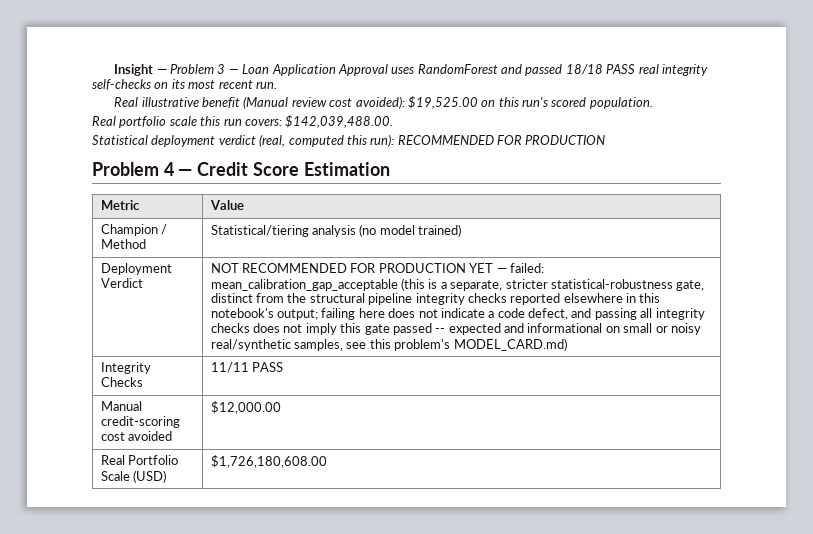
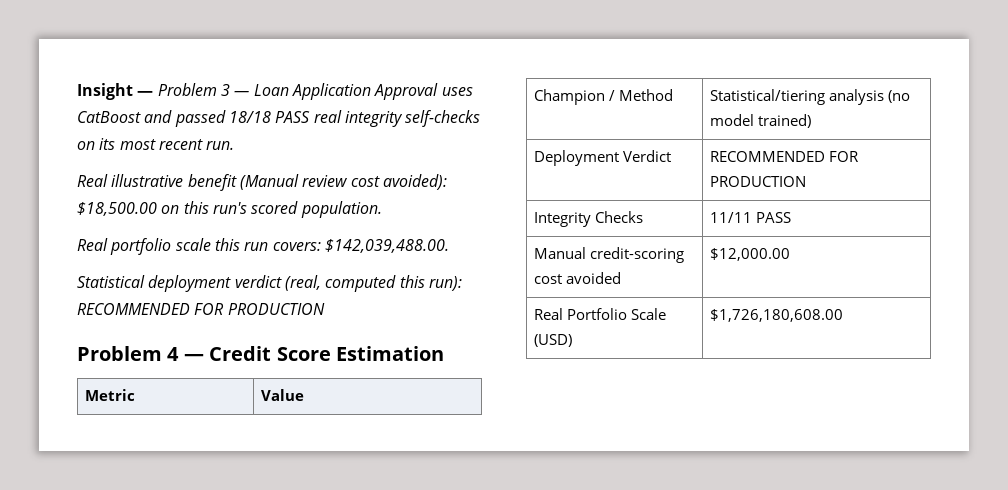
- Insight — Problem 3 — Loan Application Approval uses RandomForest and passed 18/18 PASS real integrity self-checks on its most recent run.
+ Insight — Problem 3 — Loan Application Approval uses CatBoost and passed 18/18 PASS real integrity self-checks on its most recent run.
- Real illustrative benefit (Manual review cost avoided): $19,525.00 on this run's scored population.
+ Real illustrative benefit (Manual review cost avoided): $18,500.00 on this run's scored population.
- Deployment Verdict | NOT RECOMMENDED FOR PRODUCTION YET — failed: mean_calibration_gap_acceptable (this is a separate, stricter statistical-robustness gate, distinct from the structural pipeline integrity checks reported elsewhere in this notebook's output; failing here does not indicate a code defect, and passing all integrity checks does not imply this gate passed -- expected and informational on small or noisy real/synthetic samples, see this problem's MODEL_CARD.md)
+ Deployment Verdict | RECOMMENDED FOR PRODUCTION

